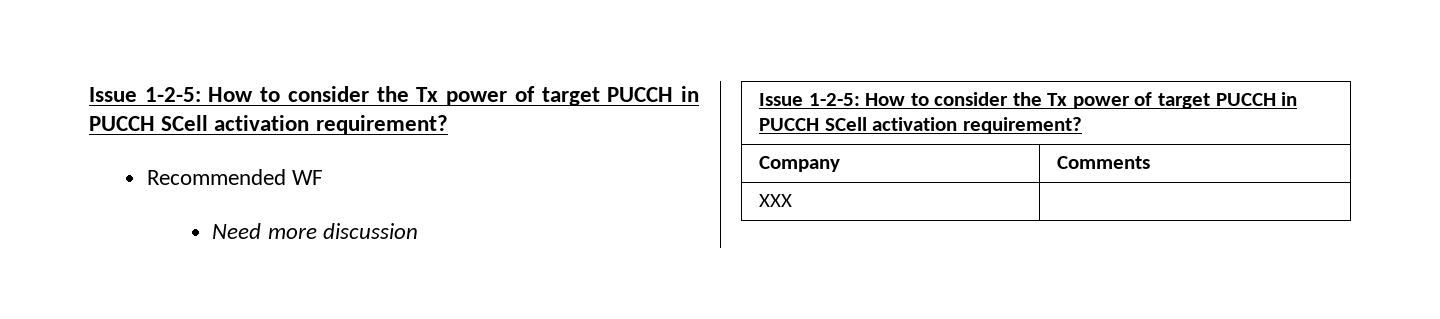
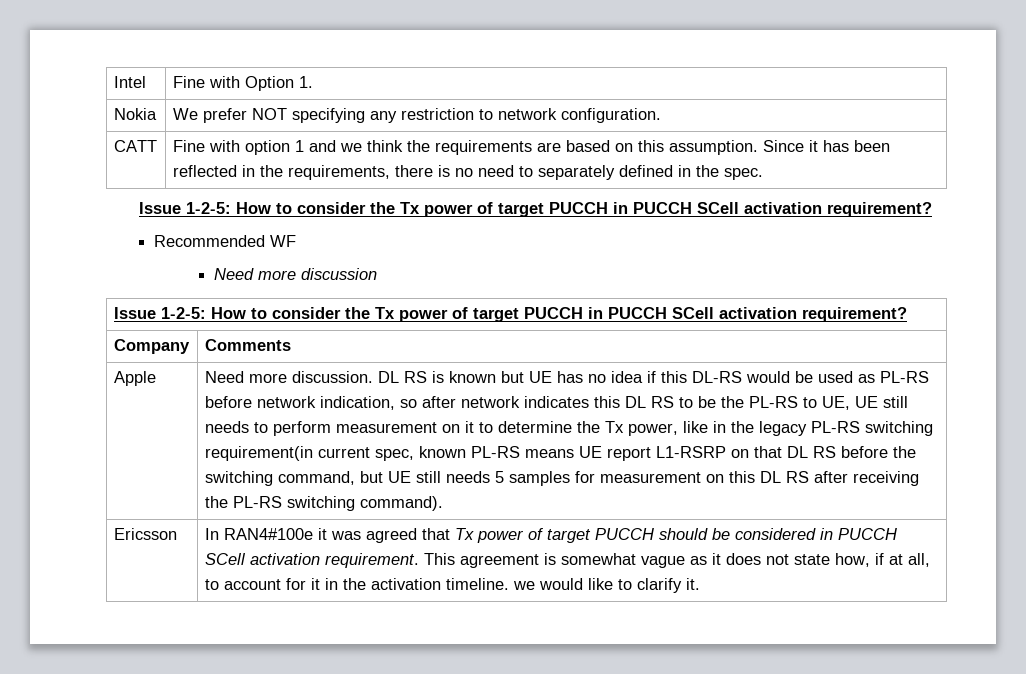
+ Intel | Fine with Option 1.
+ Nokia | We prefer NOT specifying any restriction to network configuration.
+ CATT | Fine with option 1 and we think the requirements are based on this assumption. Since it has been reflected in the requirements, there is no need to separately defined in the spec.
- XXX
+ Apple | Need more discussion. DL RS is known but UE has no idea if this DL-RS would be used as PL-RS before network indication, so after network indicates this DL RS to be the PL-RS to UE, UE still needs to perform measurement on it to determine the Tx power, like in the legacy PL-RS switching requirement(in current spec, known PL-RS means UE report L1-RSRP on that DL RS before the switching command, but UE still needs 5 samples for measurement on this DL RS after receiving the PL-RS switching command).
+ Ericsson | In RAN4#100e it was agreed that Tx power of target PUCCH should be considered in PUCCH SCell activation requirement. This agreement is somewhat vague as it does not state how, if at all, to account for it in the activation timeline. we would like to clarify it.

